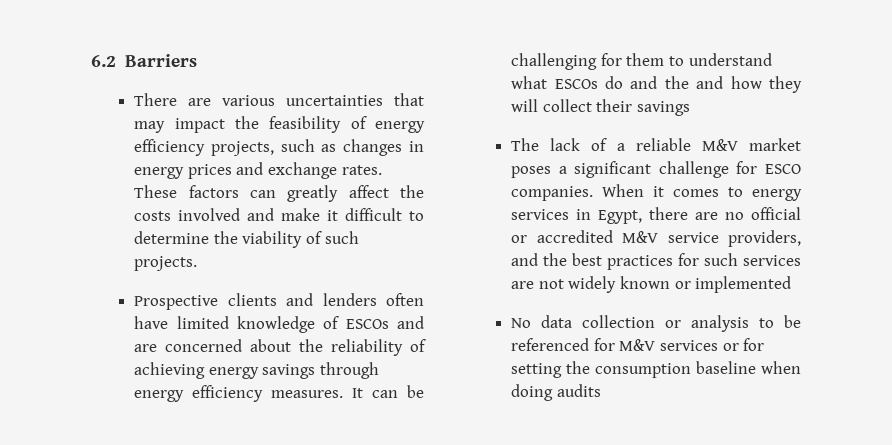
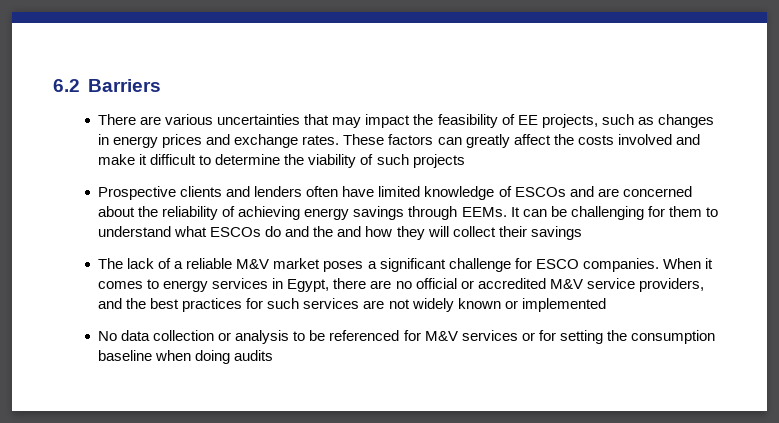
- There are various uncertainties that may impact the feasibility of energy efficiency projects, such as changes in energy prices and exchange rates.
+ There are various uncertainties that may impact the feasibility of EE projects, such as changes in energy prices and exchange rates.
- These factors can greatly affect the costs involved and make it difficult to determine the viability of such projects.
+ These factors can greatly affect the costs involved and make it difficult to determine the viability of such projects
- Prospective clients and lenders often have limited knowledge of ESCOs and are concerned about the reliability of achieving energy savings through energy efficiency measures.
+ Prospective clients and lenders often have limited knowledge of ESCOs and are concerned about the reliability of achieving energy savings through EEMs.

